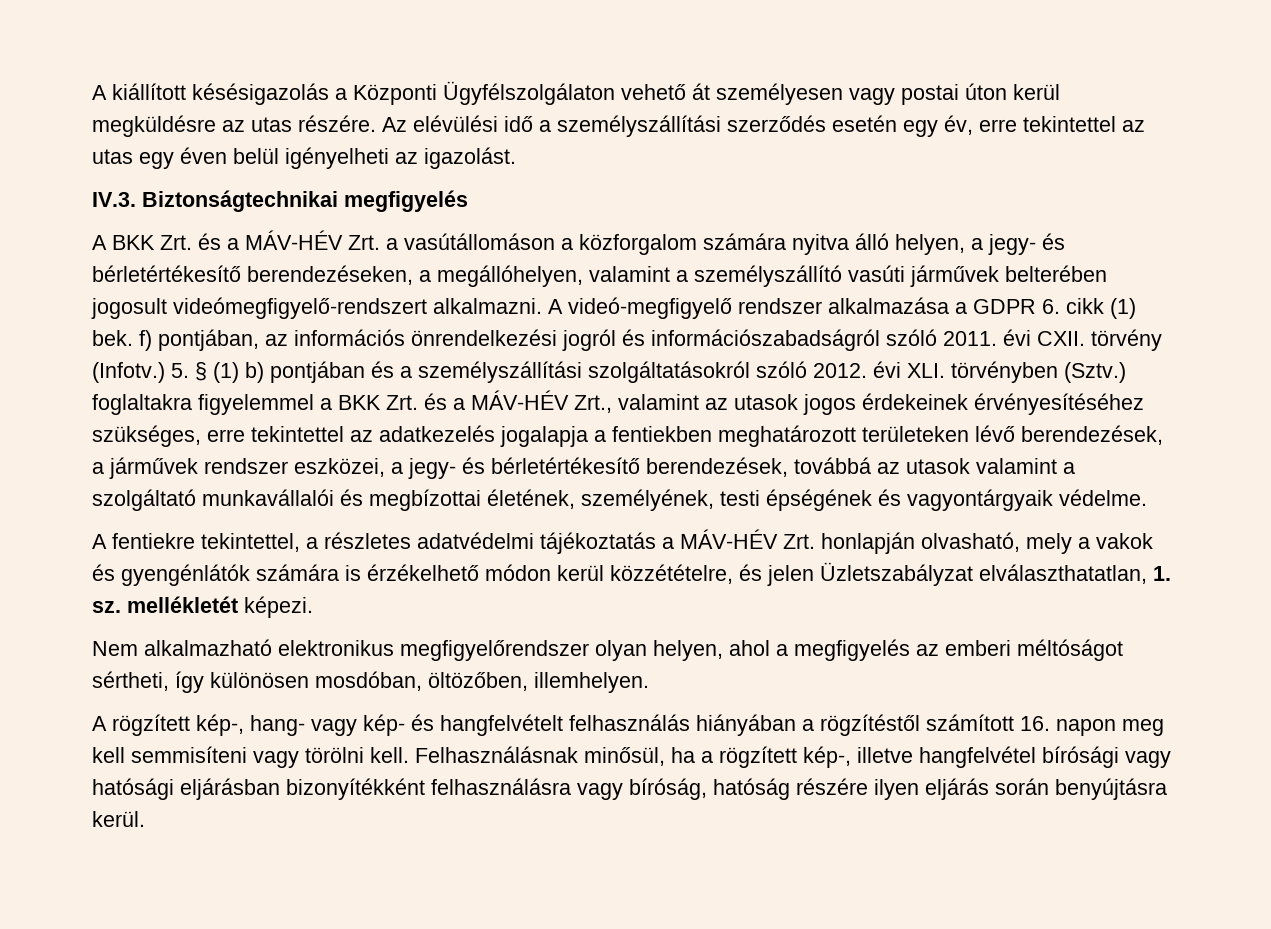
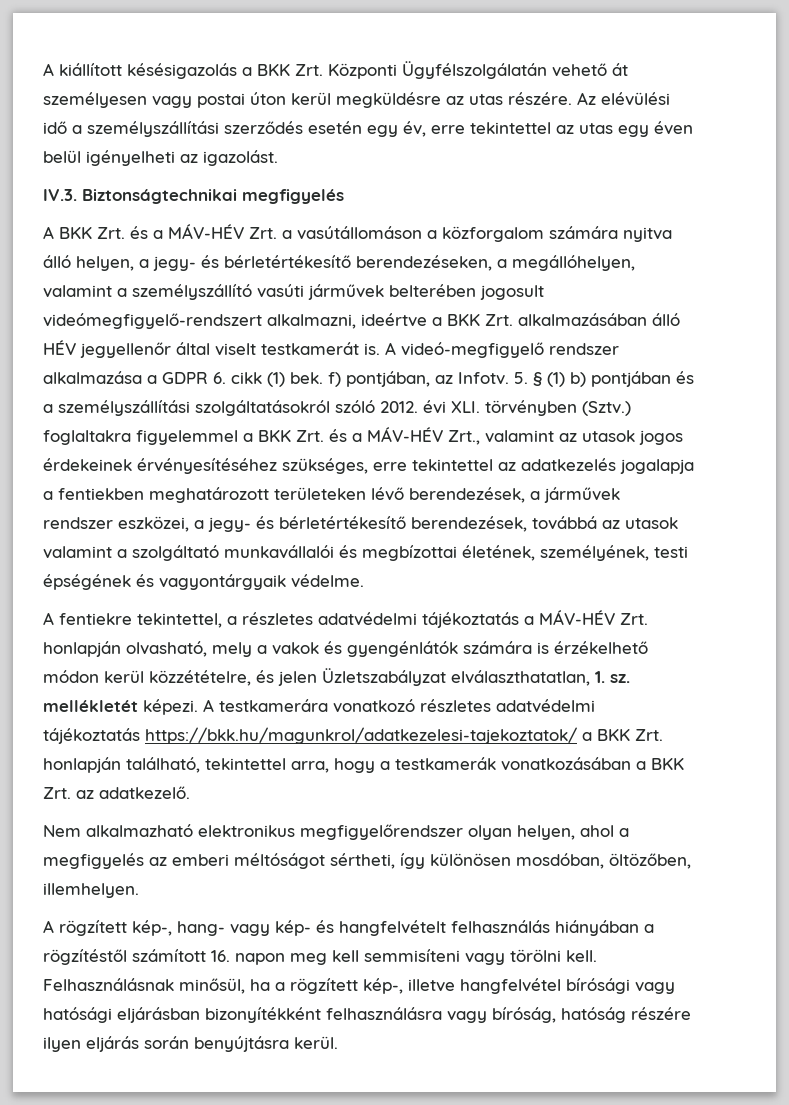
- A kiállított késésigazolás a Központi Ügyfélszolgálaton vehető át személyesen vagy postai úton kerül megküldésre az utas részére.
+ A kiállított késésigazolás a BKK Zrt. Központi Ügyfélszolgálatán vehető át személyesen vagy postai úton kerül megküldésre az utas részére.
- A BKK Zrt. és a MÁV-HÉV Zrt. a vasútállomáson a közforgalom számára nyitva álló helyen, a jegy- és bérletértékesítő berendezéseken, a megállóhelyen, valamint a személyszállító vasúti járművek belterében jogosult videómegfigyelő-rendszert alkalmazni.
+ A BKK Zrt. és a MÁV-HÉV Zrt. a vasútállomáson a közforgalom számára nyitva álló helyen, a jegy- és bérletértékesítő berendezéseken, a megállóhelyen, valamint a személyszállító vasúti járművek belterében jogosult videómegfigyelő-rendszert alkalmazni, ideértve a BKK Zrt. alkalmazásában álló HÉV jegyellenőr által viselt testkamerát is.
- A videó-megfigyelő rendszer alkalmazása a GDPR 6. cikk (1) bek. f) pontjában, az információs önrendelkezési jogról és információszabadságról szóló 2011. évi CXII. törvény (Infotv.)
+ A videó-megfigyelő rendszer alkalmazása a GDPR 6. cikk (1) bek. f) pontjában, az Infotv.
+ A testkamerára vonatkozó részletes adatvédelmi tájékoztatás https://bkk.hu/magunkrol/adatkezelesi-tajekoztatok/ a BKK Zrt. honlapján található, tekintettel arra, hogy a testkamerák vonatkozásában a BKK Zrt. az adatkezelő.

